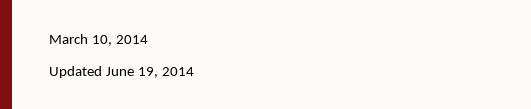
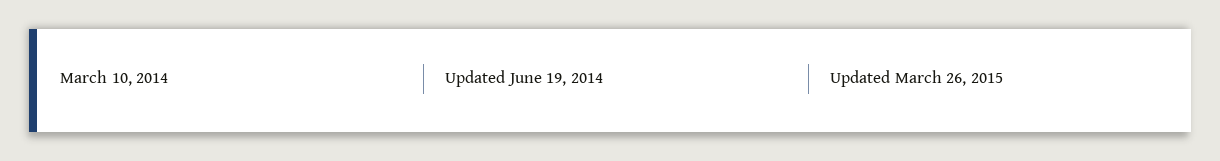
+ Updated March 26, 2015

